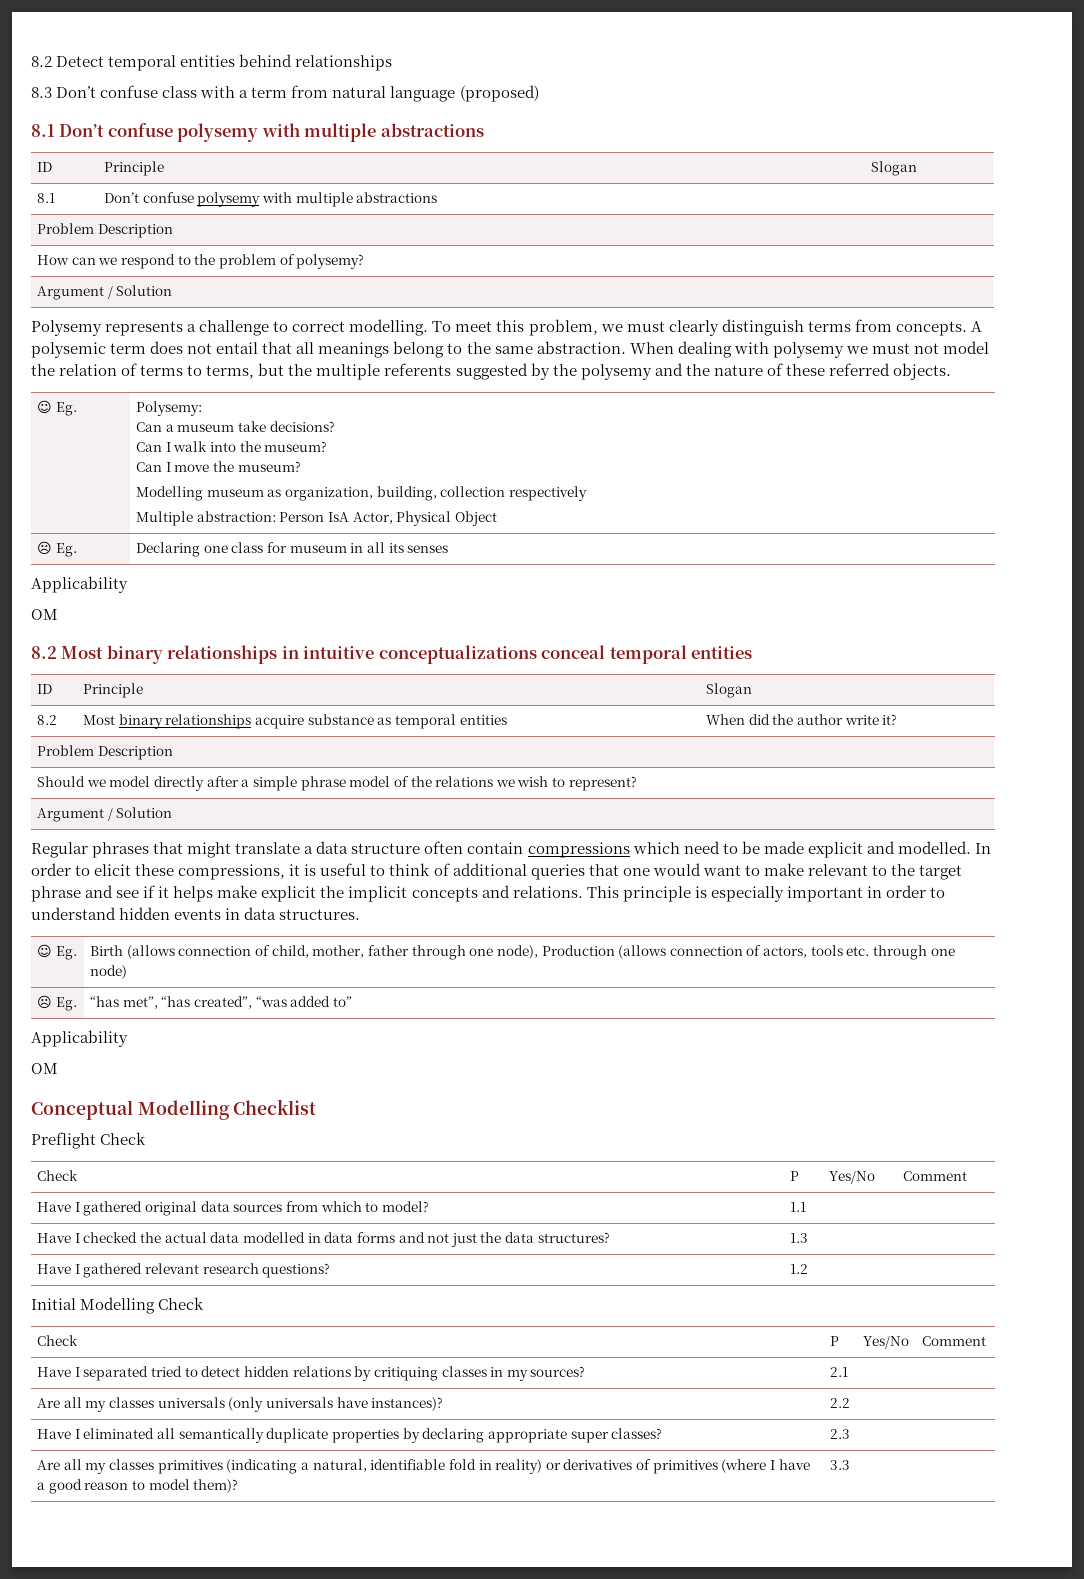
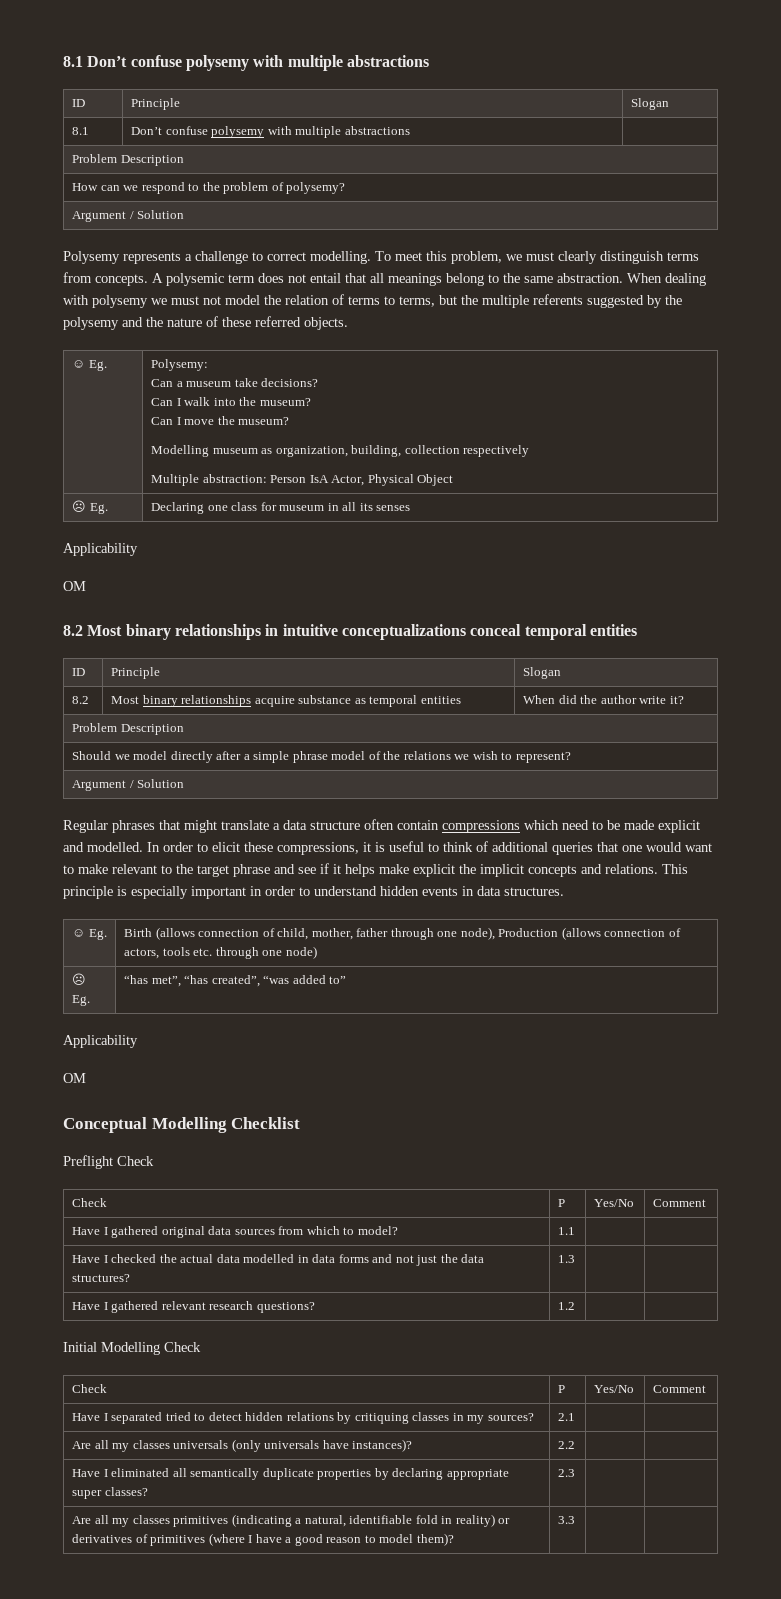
- 8.2 Detect temporal entities behind relationships
- 8.3 Don’t confuse class with a term from natural language (proposed)

